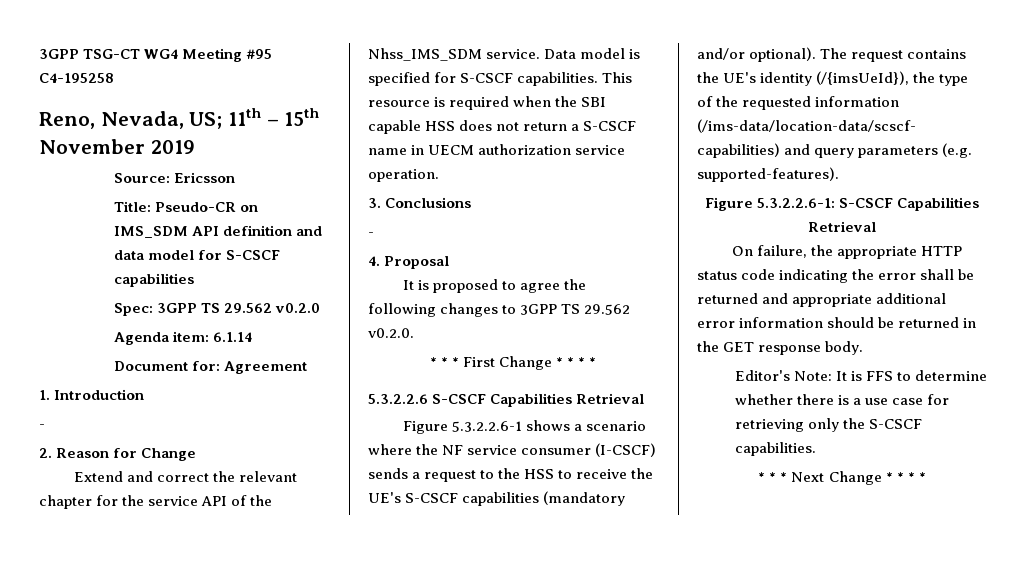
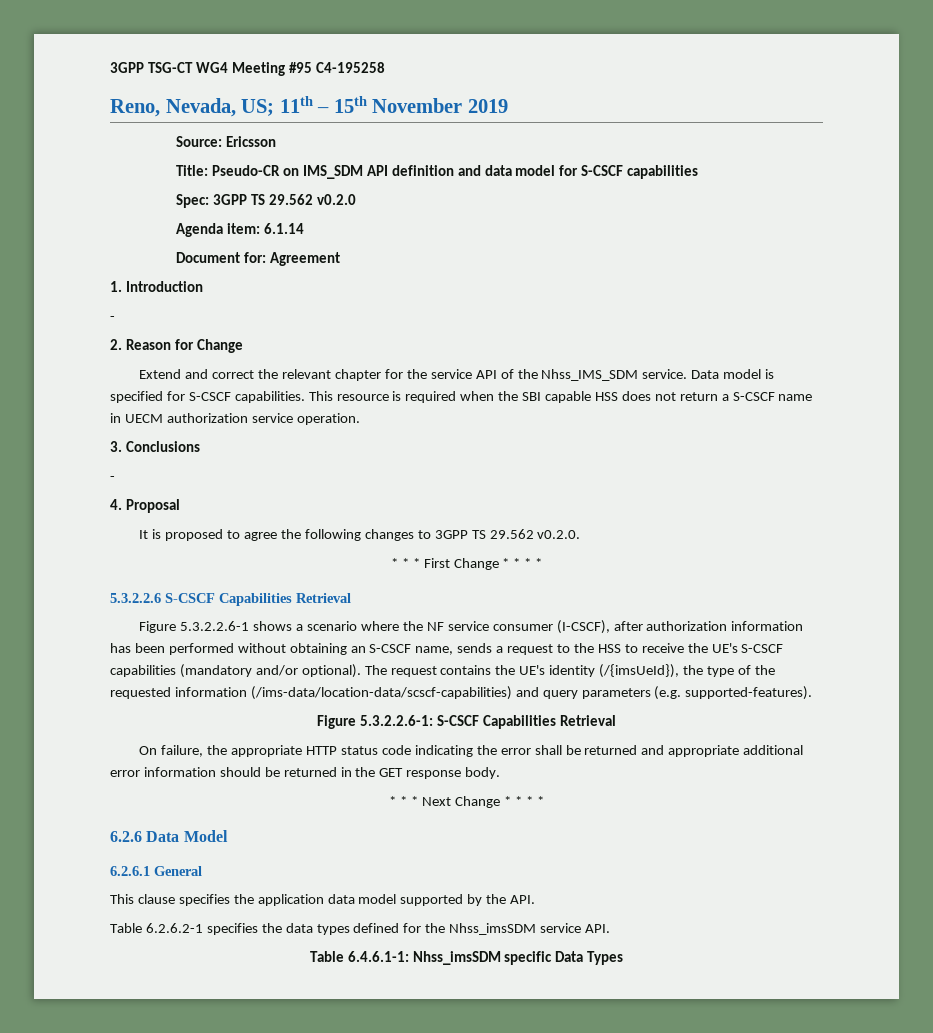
- Figure 5.3.2.2.6-1 shows a scenario where the NF service consumer (I-CSCF) sends a request to the HSS to receive the UE's S-CSCF capabilities (mandatory and/or optional).
+ Figure 5.3.2.2.6-1 shows a scenario where the NF service consumer (I-CSCF), after authorization information has been performed without obtaining an S-CSCF name, sends a request to the HSS to receive the UE's S-CSCF capabilities (mandatory and/or optional).
- Editor's Note: It is FFS to determine whether there is a use case for retrieving only the S-CSCF capabilities.
+ 6.2.6 Data Model
+ 6.2.6.1 General
+ This clause specifies the application data model supported by the API.
+ Table 6.2.6.2-1 specifies the data types defined for the Nhss_imsSDM service API.
+ Table 6.4.6.1-1: Nhss_imsSDM specific Data Types

